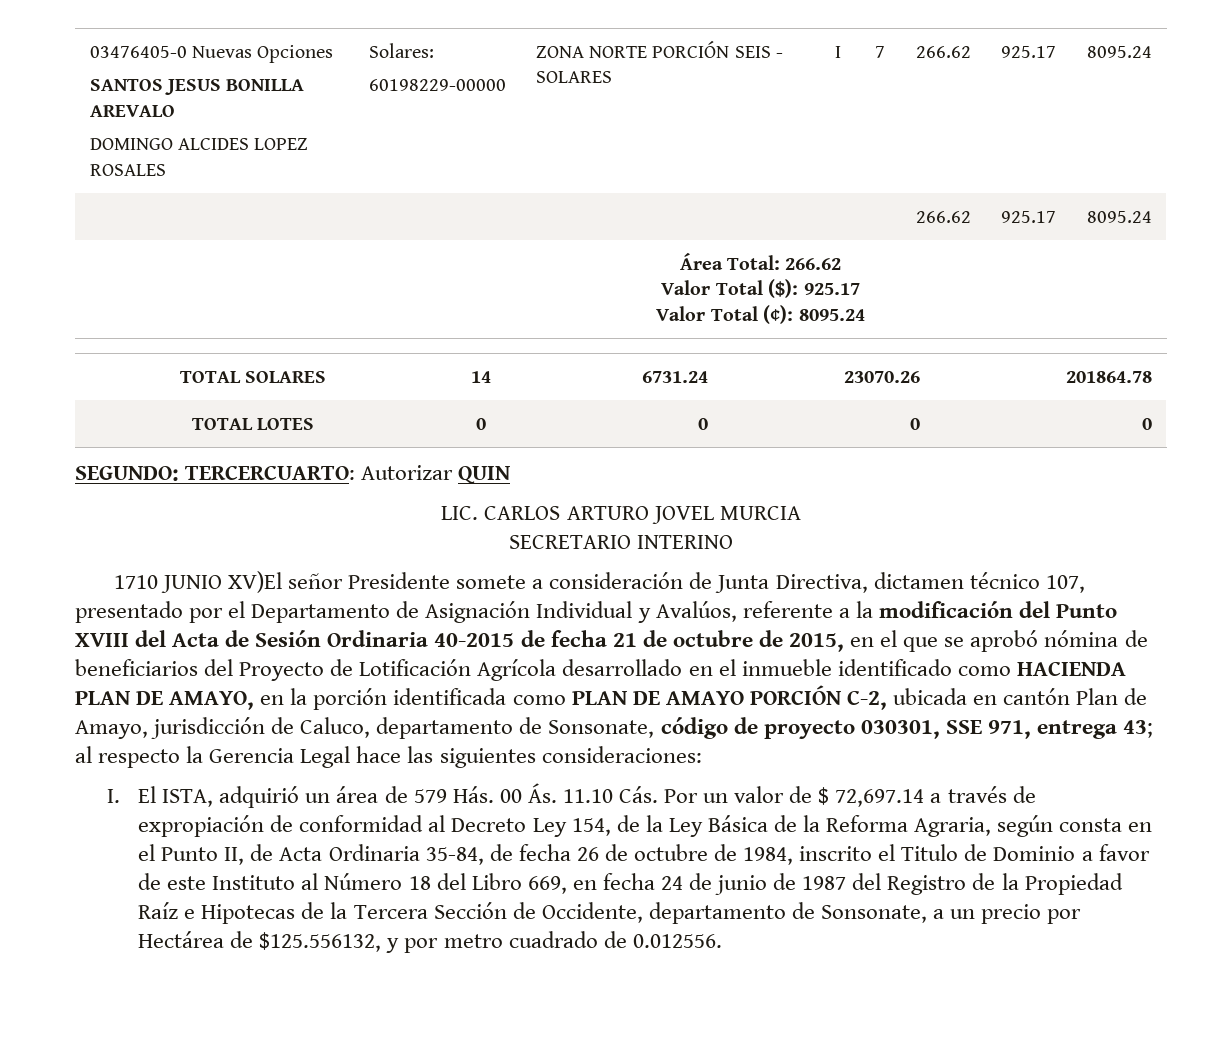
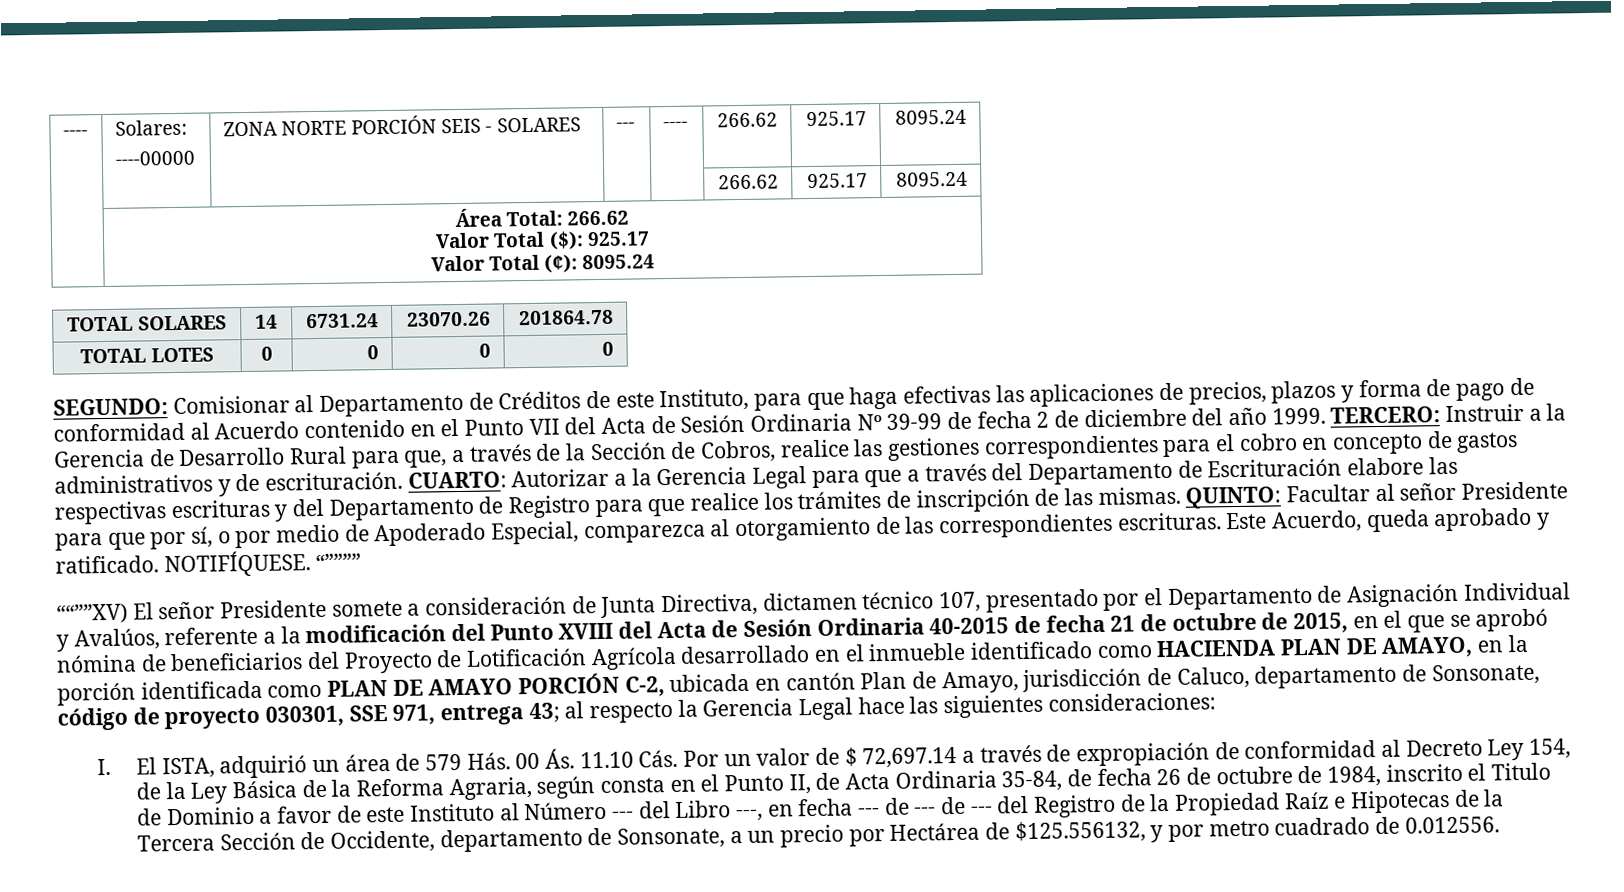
- 03476405-0 Nuevas Opciones
- SANTOS JESUS BONILLA AREVALO
- DOMINGO ALCIDES LOPEZ ROSALES | Solares:
- 60198229-00000 | ZONA NORTE PORCIÓN SEIS - SOLARES | I | 7 | 266.62 | 925.17 | 8095.24
+ ---- | Solares:
+ ----00000 | ZONA NORTE PORCIÓN SEIS - SOLARES | --- | ---- | 266.62 | 925.17 | 8095.24
- TERCERCUARTO: Autorizar QUIN
- LIC. CARLOS ARTURO JOVEL MURCIA
- SECRETARIO INTERINO
- 1710 JUNIO XV)El señor Presidente somete a consideración de Junta Directiva, dictamen técnico 107, presentado por el Departamento de Asignación Individual y Avalúos, referente a la modificación del Punto XVIII del Acta de Sesión Ordinaria 40-2015 de fecha 21 de octubre de 2015, en el que se aprobó nómina de beneficiarios del Proyecto de Lotificación Agrícola desarrollado en el inmueble identificado como HACIENDA PLAN DE AMAYO, en la porción identificada como PLAN DE AMAYO PORCIÓN C-2, ubicada en cantón Plan de Amayo, jurisdicción de Caluco, departamento de Sonsonate, código de proyecto 030301, SSE 971, entrega 43;
+ Comisionar al Departamento de Créditos de este Instituto, para que haga efectivas las aplicaciones de precios, plazos y forma de pago de conformidad al Acuerdo contenido en el Punto VII del Acta de Sesión Ordinaria Nº 39-99 de fecha 2 de diciembre del año 1999. TERCERO: Instruir a la Gerencia de Desarrollo Rural para que, a través de la Sección de Cobros, realice las gestiones correspondientes para el cobro en concepto de gastos administrativos y de escrituración. CUARTO: Autorizar a la Gerencia Legal para que a través del Departamento de Escrituración elabore las respectivas escrituras y del Departamento de Registro para que realice los trámites de inscripción de las mismas. QUINTO: Facultar al señor Presidente para que por sí, o por medio de Apoderado Especial, comparezca al otorgamiento de las correspondientes escrituras. Este Acuerdo, queda aprobado y ratificado. NOTIFÍQUESE. “””””
+ ““””XV) El señor Presidente somete a consideración de Junta Directiva, dictamen técnico 107, presentado por el Departamento de Asignación Individual y Avalúos, referente a la modificación del Punto XVIII del Acta de Sesión Ordinaria 40-2015 de fecha 21 de octubre de 2015, en el que se aprobó nómina de beneficiarios del Proyecto de Lotificación Agrícola desarrollado en el inmueble identificado como HACIENDA PLAN DE AMAYO, en la porción identificada como PLAN DE AMAYO PORCIÓN C-2, ubicada en cantón Plan de Amayo, jurisdicción de Caluco, departamento de Sonsonate, código de proyecto 030301, SSE 971, entrega 43;
- I. El ISTA, adquirió un área de 579 Hás. 00 Ás. 11.10 Cás. Por un valor de $ 72,697.14 a través de expropiación de conformidad al Decreto Ley 154, de la Ley Básica de la Reforma Agraria, según consta en el Punto II, de Acta Ordinaria 35-84, de fecha 26 de octubre de 1984, inscrito el Titulo de Dominio a favor de este Instituto al Número 18 del Libro 669, en fecha 24 de junio de 1987 del Registro de la Propiedad Raíz e Hipotecas de la Tercera Sección de Occidente, departamento de Sonsonate, a un precio por Hectárea de $125.556132, y por metro cuadrado de 0.012556.
+ I. El ISTA, adquirió un área de 579 Hás. 00 Ás. 11.10 Cás. Por un valor de $ 72,697.14 a través de expropiación de conformidad al Decreto Ley 154, de la Ley Básica de la Reforma Agraria, según consta en el Punto II, de Acta Ordinaria 35-84, de fecha 26 de octubre de 1984, inscrito el Titulo de Dominio a favor de este Instituto al Número --- del Libro ---, en fecha --- de --- de --- del Registro de la Propiedad Raíz e Hipotecas de la Tercera Sección de Occidente, departamento de Sonsonate, a un precio por Hectárea de $125.556132, y por metro cuadrado de 0.012556.

